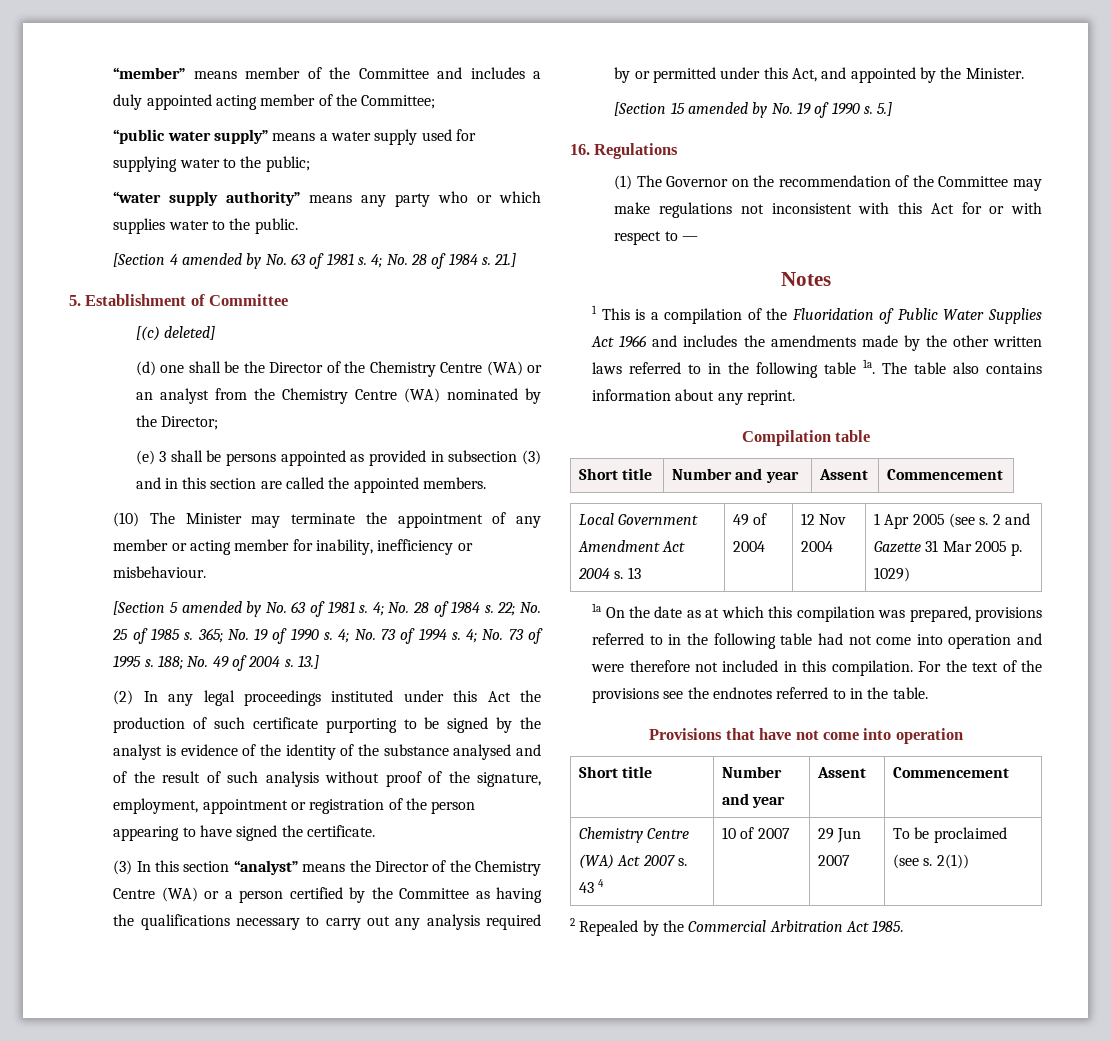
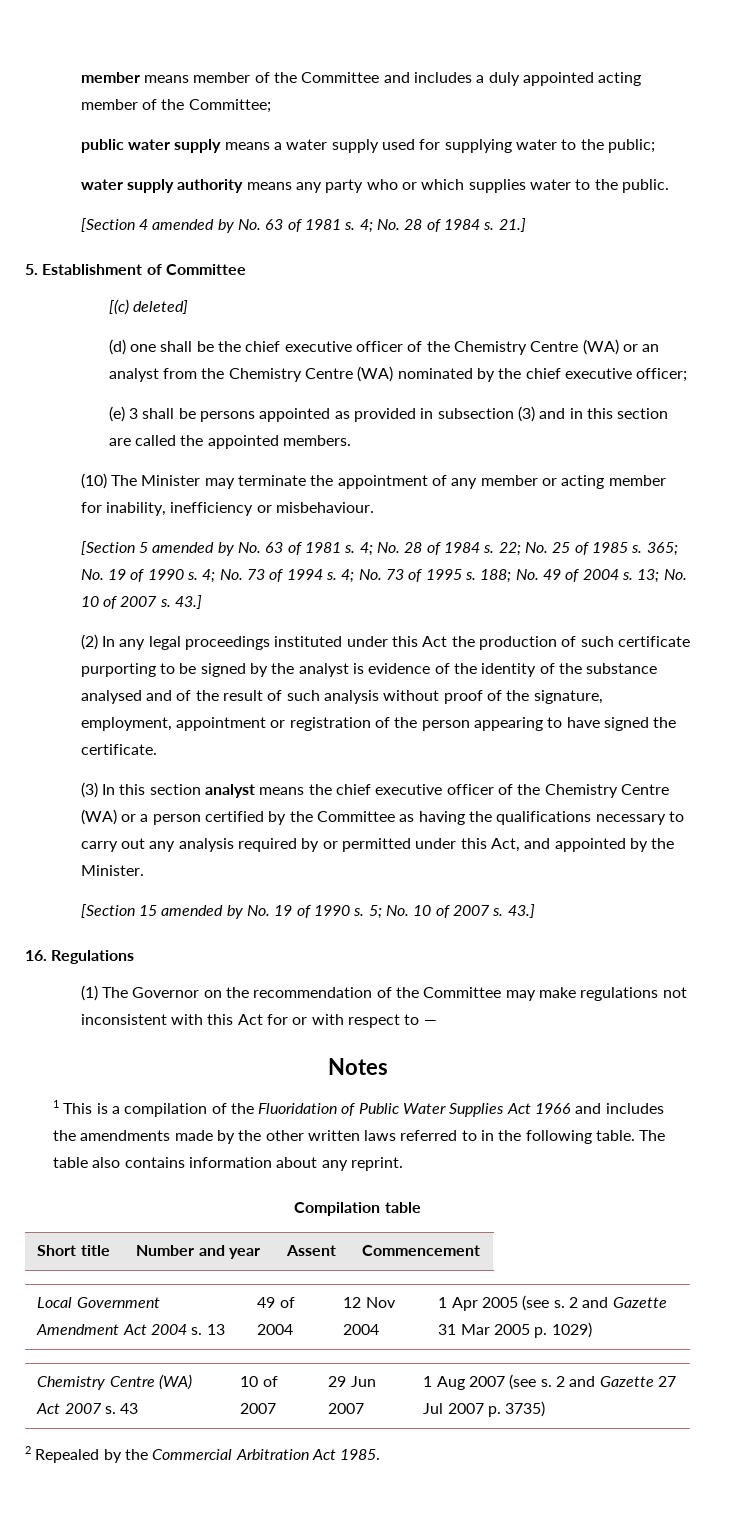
- “member” means member of the Committee and includes a duly appointed acting member of the Committee;
+ member means member of the Committee and includes a duly appointed acting member of the Committee;
- “public water supply” means a water supply used for supplying water to the public;
+ public water supply means a water supply used for supplying water to the public;
- “water supply authority” means any party who or which supplies water to the public.
+ water supply authority means any party who or which supplies water to the public.
- (d) one shall be the Director of the Chemistry Centre (WA) or an analyst from the Chemistry Centre (WA) nominated by the Director;
+ (d) one shall be the chief executive officer of the Chemistry Centre (WA) or an analyst from the Chemistry Centre (WA) nominated by the chief executive officer;
- 13.]
+ 13; No. 10 of 2007 s. 43.]
- (3) In this section “analyst” means the Director of the Chemistry Centre (WA) or a person certified by the Committee as having the qualifications necessary to carry out any analysis required by or permitted under this Act, and appointed by the Minister.
+ (3) In this section analyst means the chief executive officer of the Chemistry Centre (WA) or a person certified by the Committee as having the qualifications necessary to carry out any analysis required by or permitted under this Act, and appointed by the Minister.
- 5.]
+ 5; No. 10 of 2007 s. 43.]
- 1 This is a compilation of the Fluoridation of Public Water Supplies Act 1966 and includes the amendments made by the other written laws referred to in the following table 1a.
+ 1 This is a compilation of the Fluoridation of Public Water Supplies Act 1966 and includes the amendments made by the other written laws referred to in the following table.
- 1a On the date as at which this compilation was prepared, provisions referred to in the following table had not come into operation and were therefore not included in this compilation. For the text of the provisions see the endnotes referred to in the table.
- Provisions that have not come into operation
- Short title | Number and year | Assent | Commencement
- Chemistry Centre (WA) Act 2007 s. 43 4 | 10 of 2007 | 29 Jun 2007 | To be proclaimed (see s. 2(1))
+ Chemistry Centre (WA) Act 2007 s. 43 | 10 of 2007 | 29 Jun 2007 | 1 Aug 2007 (see s. 2 and Gazette 27 Jul 2007 p. 3735)

